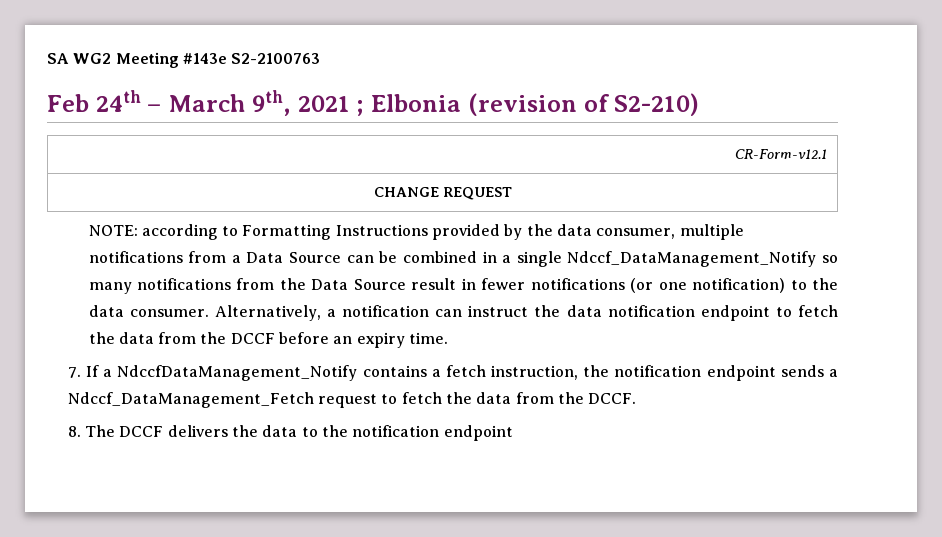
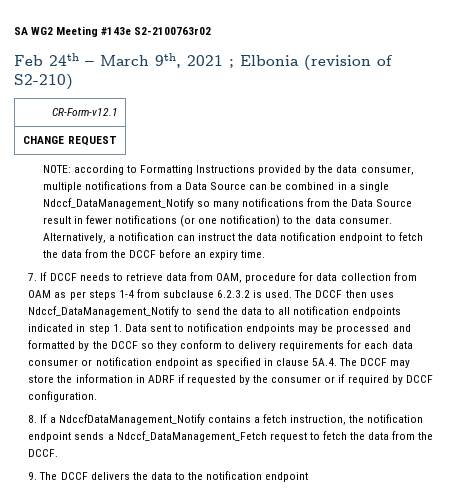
- SA WG2 Meeting #143e S2-2100763
+ SA WG2 Meeting #143e S2-2100763r02
- 7. If a NdccfDataManagement_Notify contains a fetch instruction, the notification endpoint sends a Ndccf_DataManagement_Fetch request to fetch the data from the DCCF.
+ 7. If DCCF needs to retrieve data from OAM, procedure for data collection from OAM as per steps 1-4 from subclause 6.2.3.2 is used. The DCCF then uses Ndccf_DataManagement_Notify to send the data to all notification endpoints indicated in step 1. Data sent to notification endpoints may be processed and formatted by the DCCF so they conform to delivery requirements for each data consumer or notification endpoint as specified in clause 5A.4. The DCCF may store the information in ADRF if requested by the consumer or if required by DCCF configuration.
+ 8. If a NdccfDataManagement_Notify contains a fetch instruction, the notification endpoint sends a Ndccf_DataManagement_Fetch request to fetch the data from the DCCF.
- 8. The DCCF delivers the data to the notification endpoint
+ 9. The DCCF delivers the data to the notification endpoint

